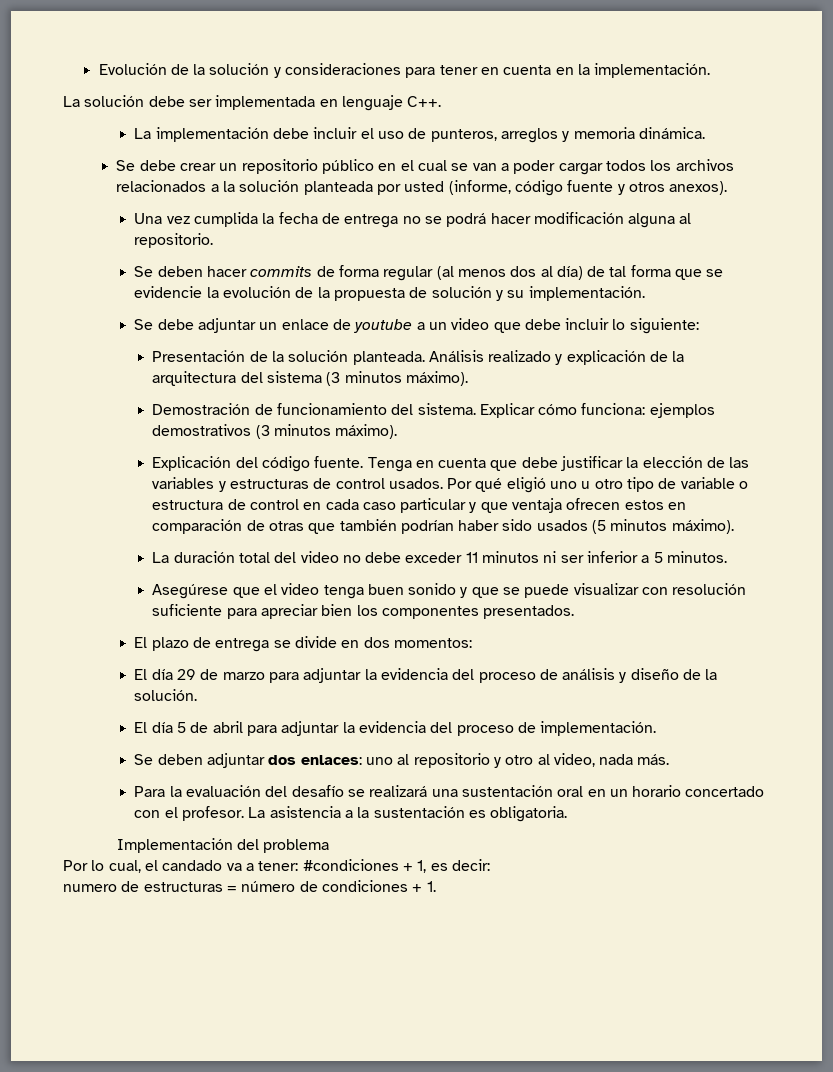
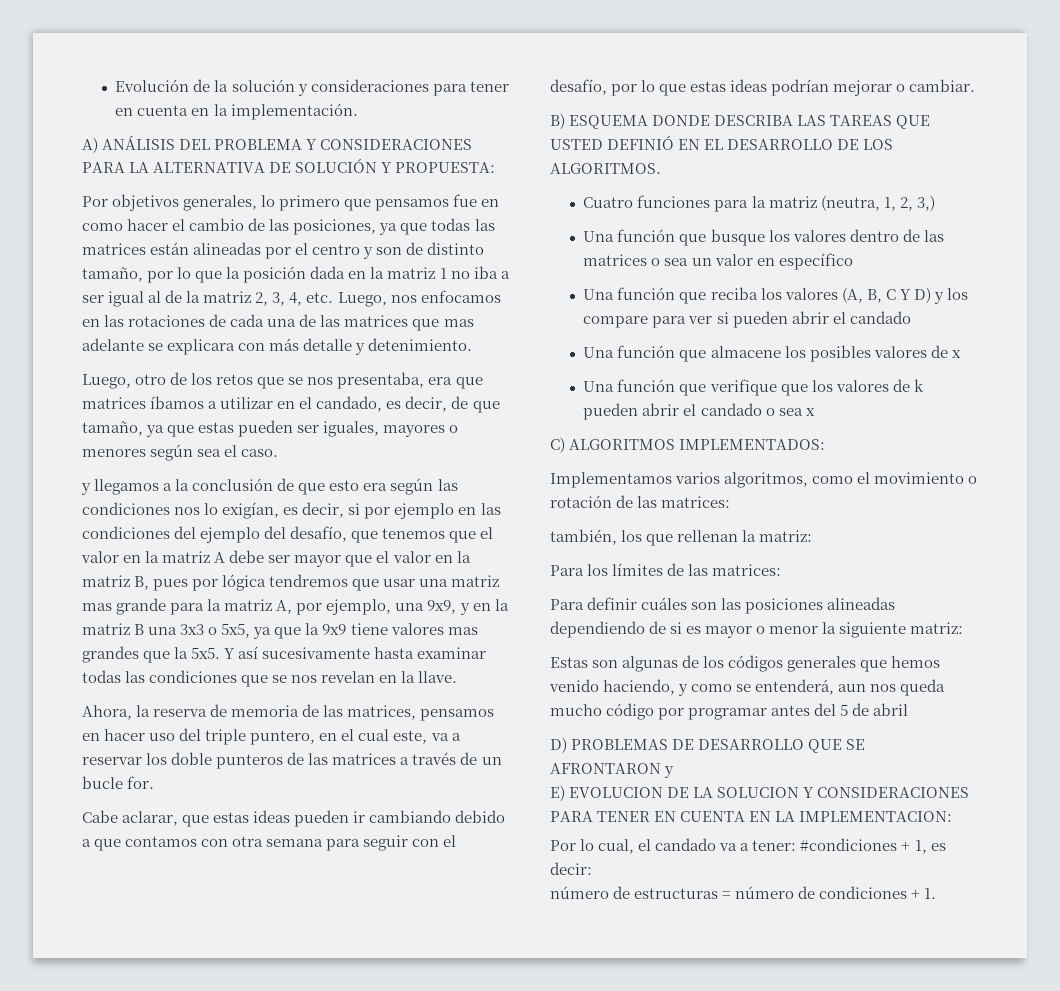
- La solución debe ser implementada en lenguaje C++.
- La implementación debe incluir el uso de punteros, arreglos y memoria dinámica.
- Se debe crear un repositorio público en el cual se van a poder cargar todos los archivos relacionados a la solución planteada por usted (informe, código fuente y otros anexos).
- Una vez cumplida la fecha de entrega no se podrá hacer modificación alguna al repositorio.
- Se deben hacer commits de forma regular (al menos dos al día) de tal forma que se evidencie la evolución de la propuesta de solución y su implementación.
- Se debe adjuntar un enlace de youtube a un video que debe incluir lo siguiente:
- Presentación de la solución planteada. Análisis realizado y explicación de la arquitectura del sistema (3 minutos máximo).
- Demostración de funcionamiento del sistema. Explicar cómo funciona: ejemplos demostrativos (3 minutos máximo).
- Explicación del código fuente. Tenga en cuenta que debe justificar la elección de las variables y estructuras de control usados. Por qué eligió uno u otro tipo de variable o estructura de control en cada caso particular y que ventaja ofrecen estos en comparación de otras que también podrían haber sido usados (5 minutos máximo).
- La duración total del video no debe exceder 11 minutos ni ser inferior a 5 minutos.
- Asegúrese que el video tenga buen sonido y que se puede visualizar con resolución suficiente para apreciar bien los componentes presentados.
- El plazo de entrega se divide en dos momentos:
- El día 29 de marzo para adjuntar la evidencia del proceso de análisis y diseño de la solución.
- El día 5 de abril para adjuntar la evidencia del proceso de implementación.
- Se deben adjuntar dos enlaces: uno al repositorio y otro al video, nada más.
- Para la evaluación del desafío se realizará una sustentación oral en un horario concertado con el profesor. La asistencia a la sustentación es obligatoria.
- Implementación del problema
+ A) ANÁLISIS DEL PROBLEMA Y CONSIDERACIONES PARA LA ALTERNATIVA DE SOLUCIÓN Y PROPUESTA:
+ Por objetivos generales, lo primero que pensamos fue en como hacer el cambio de las posiciones, ya que todas las matrices están alineadas por el centro y son de distinto tamaño, por lo que la posición dada en la matriz 1 no iba a ser igual al de la matriz 2, 3, 4, etc. Luego, nos enfocamos en las rotaciones de cada una de las matrices que mas adelante se explicara con más detalle y detenimiento.
+ Luego, otro de los retos que se nos presentaba, era que matrices íbamos a utilizar en el candado, es decir, de que tamaño, ya que estas pueden ser iguales, mayores o menores según sea el caso.
+ y llegamos a la conclusión de que esto era según las condiciones nos lo exigían, es decir, si por ejemplo en las condiciones del ejemplo del desafío, que tenemos que el valor en la matriz A debe ser mayor que el valor en la matriz B, pues por lógica tendremos que usar una matriz mas grande para la matriz A, por ejemplo, una 9x9, y en la matriz B una 3x3 o 5x5, ya que la 9x9 tiene valores mas grandes que la 5x5. Y así sucesivamente hasta examinar todas las condiciones que se nos revelan en la llave.
+ Ahora, la reserva de memoria de las matrices, pensamos en hacer uso del triple puntero, en el cual este, va a reservar los doble punteros de las matrices a través de un bucle for.
+ Cabe aclarar, que estas ideas pueden ir cambiando debido a que contamos con otra semana para seguir con el desafío, por lo que estas ideas podrían mejorar o cambiar.
+ B) ESQUEMA DONDE DESCRIBA LAS TAREAS QUE USTED DEFINIÓ EN EL DESARROLLO DE LOS ALGORITMOS.
+ Cuatro funciones para la matriz (neutra, 1, 2, 3,)
+ Una función que busque los valores dentro de las matrices o sea un valor en específico
+ Una función que reciba los valores (A, B, C Y D) y los compare para ver si pueden abrir el candado
+ Una función que almacene los posibles valores de x
+ Una función que verifique que los valores de k pueden abrir el candado o sea x
+ C) ALGORITMOS IMPLEMENTADOS:
+ Implementamos varios algoritmos, como el movimiento o rotación de las matrices:
+ también, los que rellenan la matriz:
+ Para los límites de las matrices:
+ Para definir cuáles son las posiciones alineadas dependiendo de si es mayor o menor la siguiente matriz:
+ Estas son algunas de los códigos generales que hemos venido haciendo, y como se entenderá, aun nos queda mucho código por programar antes del 5 de abril
+ D) PROBLEMAS DE DESARROLLO QUE SE AFRONTARON y
+ E) EVOLUCION DE LA SOLUCION Y CONSIDERACIONES PARA TENER EN CUENTA EN LA IMPLEMENTACION:
- numero de estructuras = número de condiciones + 1.
+ número de estructuras = número de condiciones + 1.

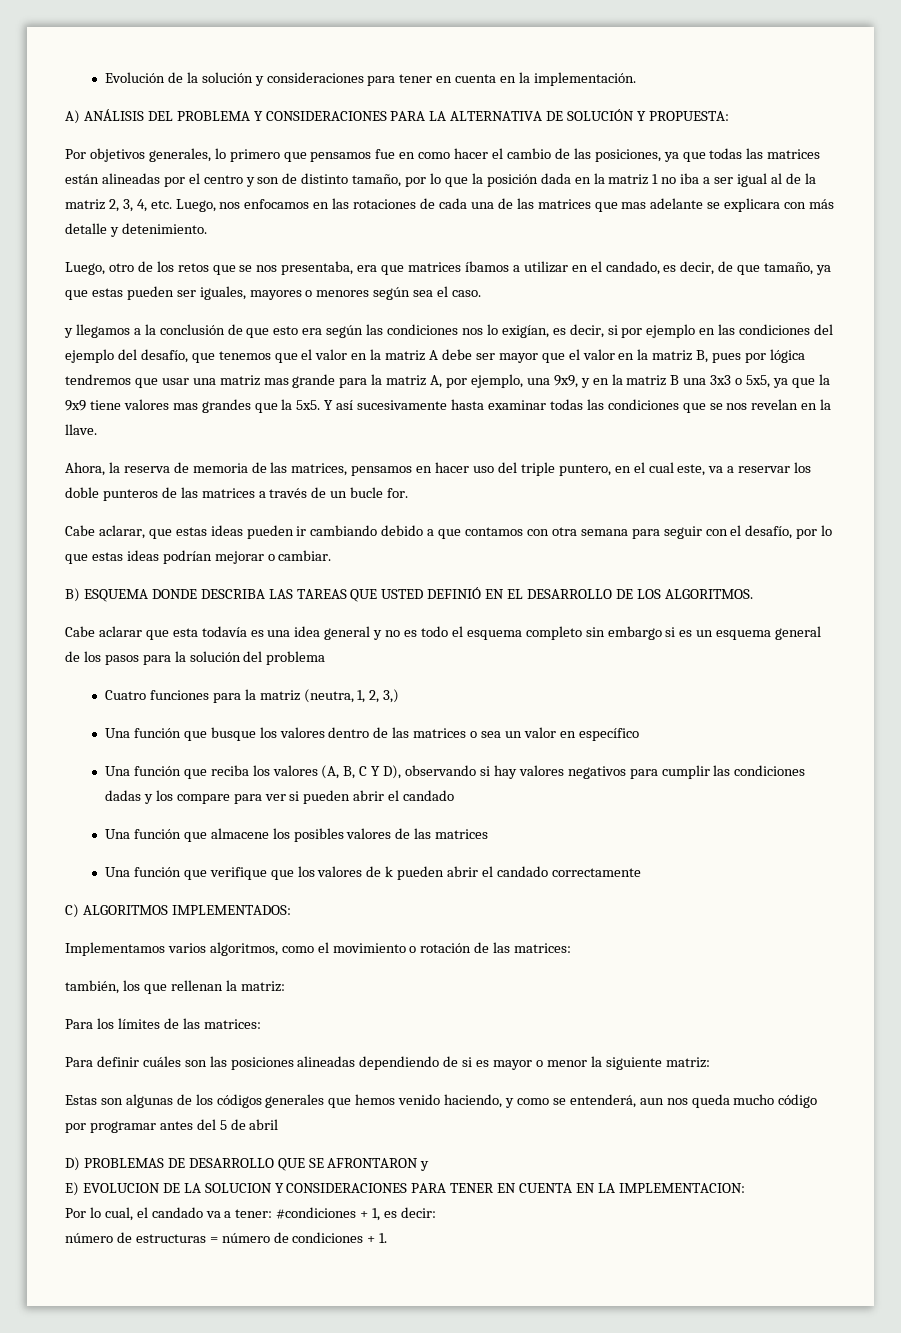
+ Cabe aclarar que esta todavía es una idea general y no es todo el esquema completo sin embargo si es un esquema general de los pasos para la solución del problema
- Una función que reciba los valores (A, B, C Y D) y los compare para ver si pueden abrir el candado
+ Una función que reciba los valores (A, B, C Y D), observando si hay valores negativos para cumplir las condiciones dadas y los compare para ver si pueden abrir el candado
- Una función que almacene los posibles valores de x
+ Una función que almacene los posibles valores de las matrices
- Una función que verifique que los valores de k pueden abrir el candado o sea x
+ Una función que verifique que los valores de k pueden abrir el candado correctamente

